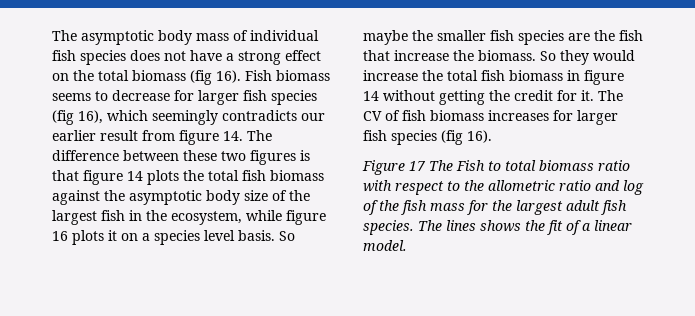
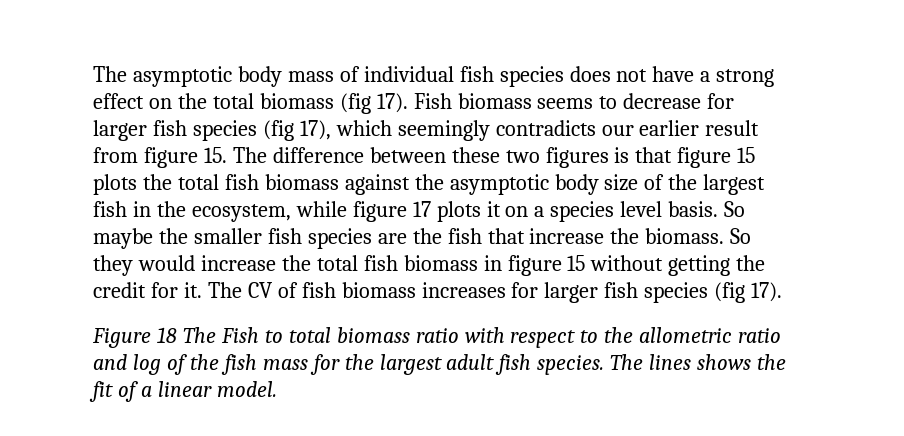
- The asymptotic body mass of individual fish species does not have a strong effect on the total biomass (fig 16).
+ The asymptotic body mass of individual fish species does not have a strong effect on the total biomass (fig 17).
- Fish biomass seems to decrease for larger fish species (fig 16), which seemingly contradicts our earlier result from figure 14. The difference between these two figures is that figure 14 plots the total fish biomass against the asymptotic body size of the largest fish in the ecosystem, while figure 16 plots it on a species level basis.
+ Fish biomass seems to decrease for larger fish species (fig 17), which seemingly contradicts our earlier result from figure 15. The difference between these two figures is that figure 15 plots the total fish biomass against the asymptotic body size of the largest fish in the ecosystem, while figure 17 plots it on a species level basis.
- So they would increase the total fish biomass in figure 14 without getting the credit for it.
+ So they would increase the total fish biomass in figure 15 without getting the credit for it.
- The CV of fish biomass increases for larger fish species (fig 16).
+ The CV of fish biomass increases for larger fish species (fig 17).
- Figure 17 The Fish to total biomass ratio with respect to the allometric ratio and log of the fish mass for the largest adult fish species.
+ Figure 18 The Fish to total biomass ratio with respect to the allometric ratio and log of the fish mass for the largest adult fish species.

